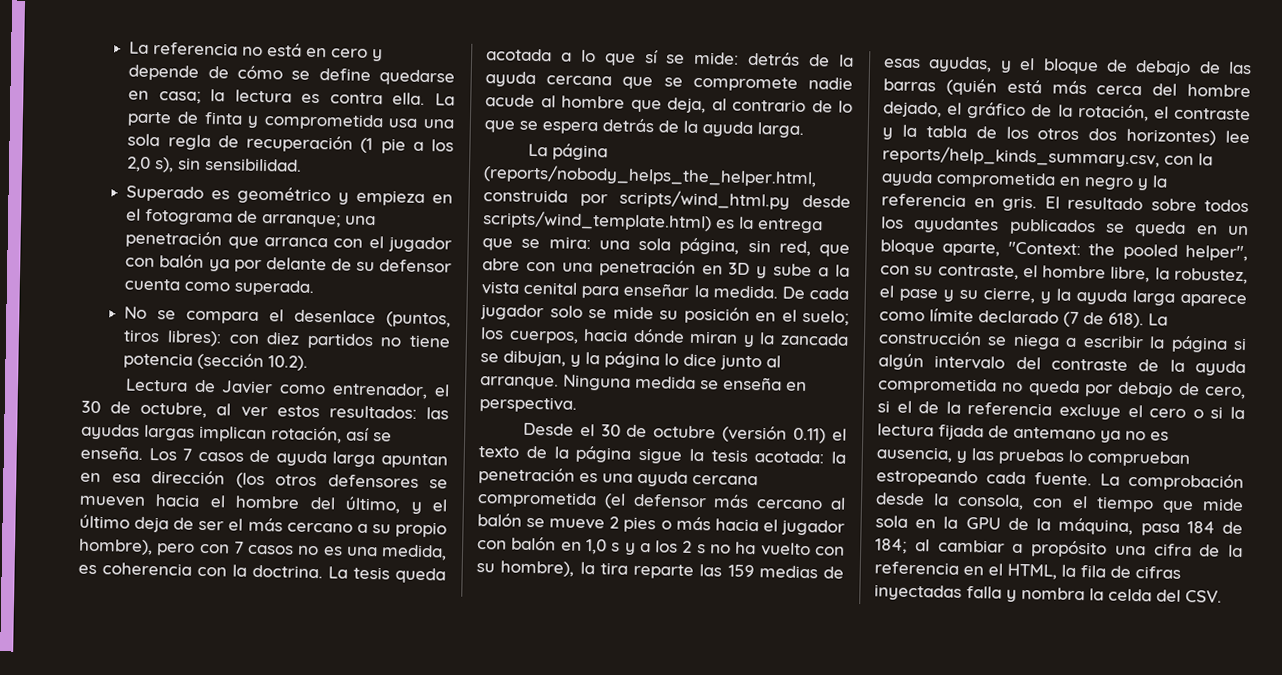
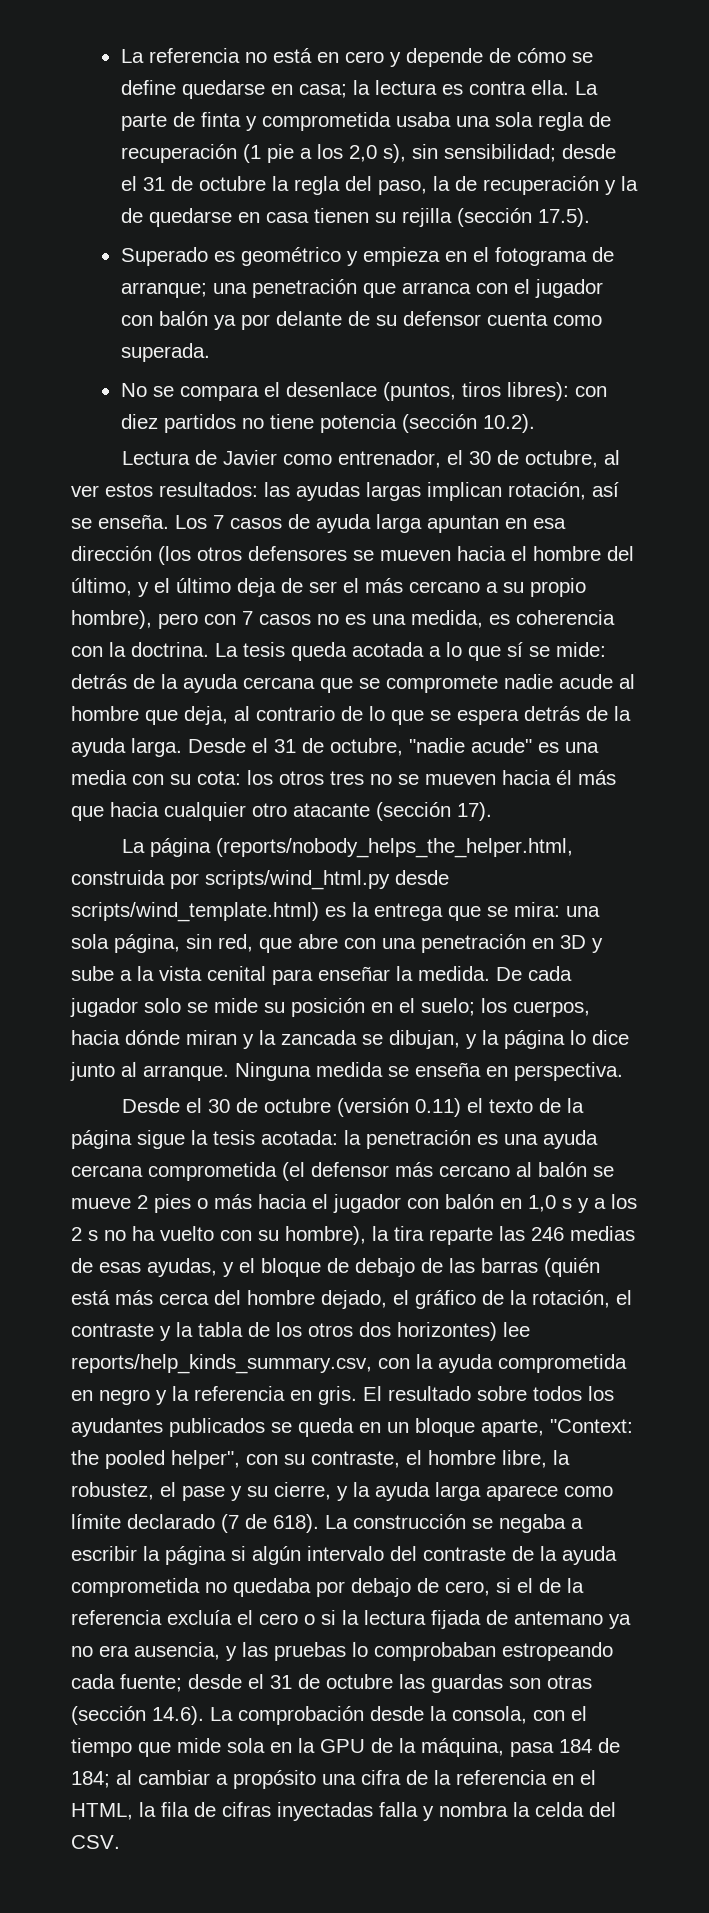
- La parte de finta y comprometida usa una sola regla de recuperación (1 pie a los 2,0 s), sin sensibilidad.
+ La parte de finta y comprometida usaba una sola regla de recuperación (1 pie a los 2,0 s), sin sensibilidad; desde el 31 de octubre la regla del paso, la de recuperación y la de quedarse en casa tienen su rejilla (sección 17.5).
+ Desde el 31 de octubre, "nadie acude" es una media con su cota: los otros tres no se mueven hacia él más que hacia cualquier otro atacante (sección 17).
- la penetración es una ayuda cercana comprometida (el defensor más cercano al balón se mueve 2 pies o más hacia el jugador con balón en 1,0 s y a los 2 s no ha vuelto con su hombre), la tira reparte las 159 medias de esas ayudas, y el bloque de debajo de las barras (quién está más cerca del hombre dejado, el gráfico de la rotación, el contraste y la tabla de los otros dos horizontes) lee reports/help_kinds_summary.csv, con la ayuda comprometida en negro y la referencia en gris.
+ la penetración es una ayuda cercana comprometida (el defensor más cercano al balón se mueve 2 pies o más hacia el jugador con balón en 1,0 s y a los 2 s no ha vuelto con su hombre), la tira reparte las 246 medias de esas ayudas, y el bloque de debajo de las barras (quién está más cerca del hombre dejado, el gráfico de la rotación, el contraste y la tabla de los otros dos horizontes) lee reports/help_kinds_summary.csv, con la ayuda comprometida en negro y la referencia en gris.
- La construcción se niega a escribir la página si algún intervalo del contraste de la ayuda comprometida no queda por debajo de cero, si el de la referencia excluye el cero o si la lectura fijada de antemano ya no es ausencia, y las pruebas lo comprueban estropeando cada fuente. La comprobación desde la consola, con el tiempo que mide sola en la GPU de la máquina, pasa 184 de 184;
+ La construcción se negaba a escribir la página si algún intervalo del contraste de la ayuda comprometida no quedaba por debajo de cero, si el de la referencia excluía el cero o si la lectura fijada de antemano ya no era ausencia, y las pruebas lo comprobaban estropeando cada fuente; desde el 31 de octubre las guardas son otras (sección 14.6). La comprobación desde la consola, con el tiempo que mide sola en la GPU de la máquina, pasa 184 de 184;

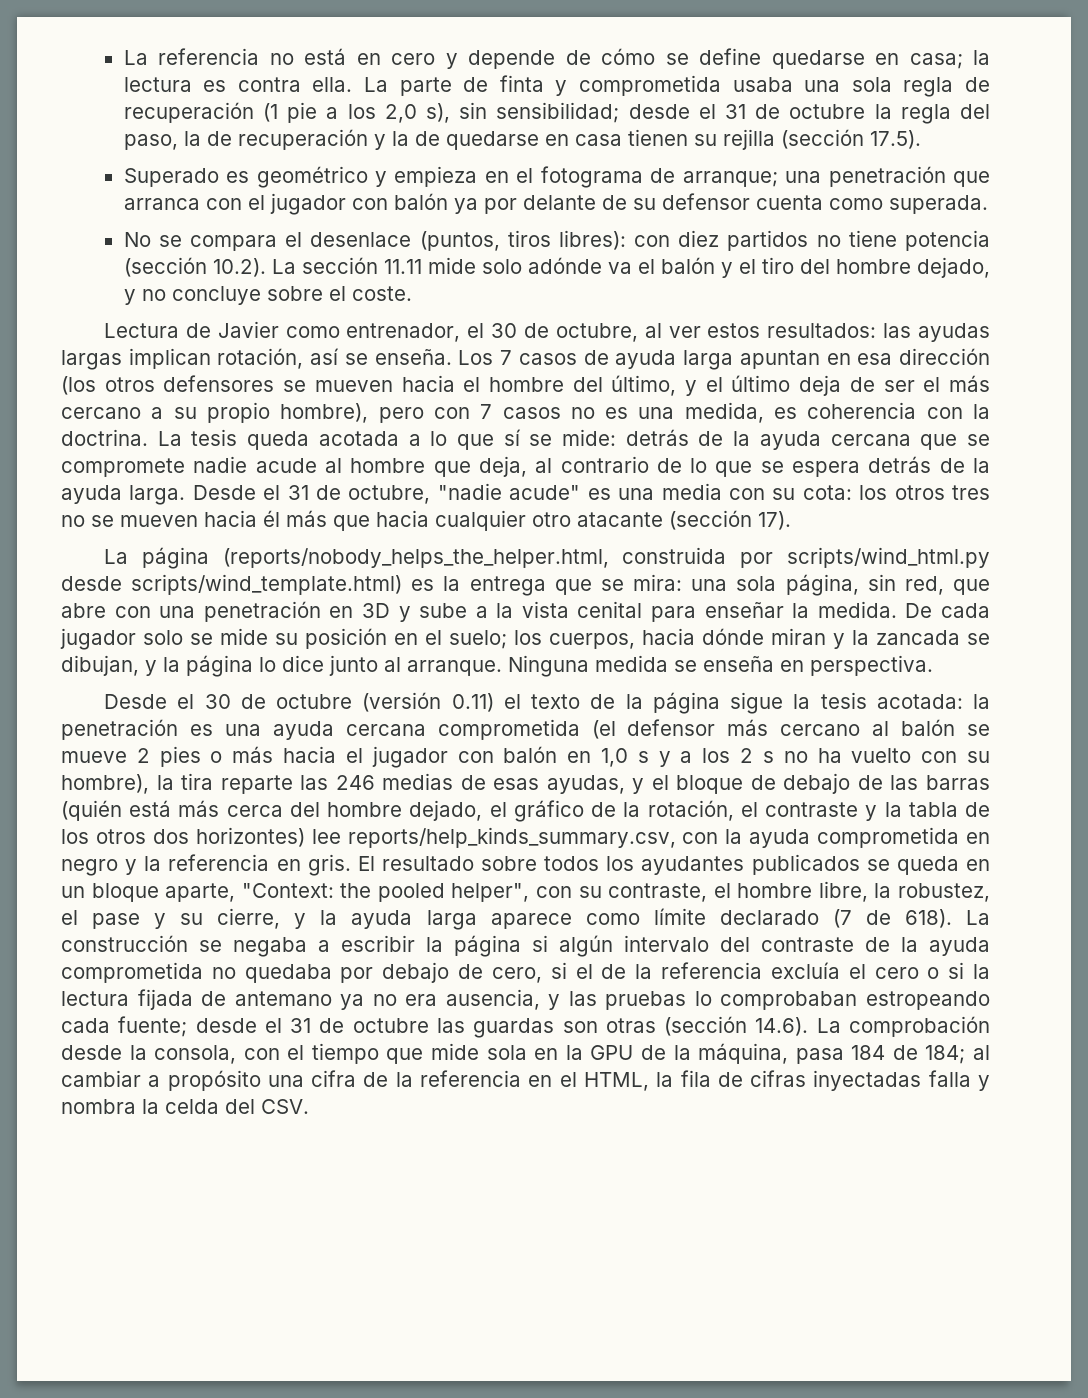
- No se compara el desenlace (puntos, tiros libres): con diez partidos no tiene potencia (sección 10.2).
+ No se compara el desenlace (puntos, tiros libres): con diez partidos no tiene potencia (sección 10.2). La sección 11.11 mide solo adónde va el balón y el tiro del hombre dejado, y no concluye sobre el coste.

